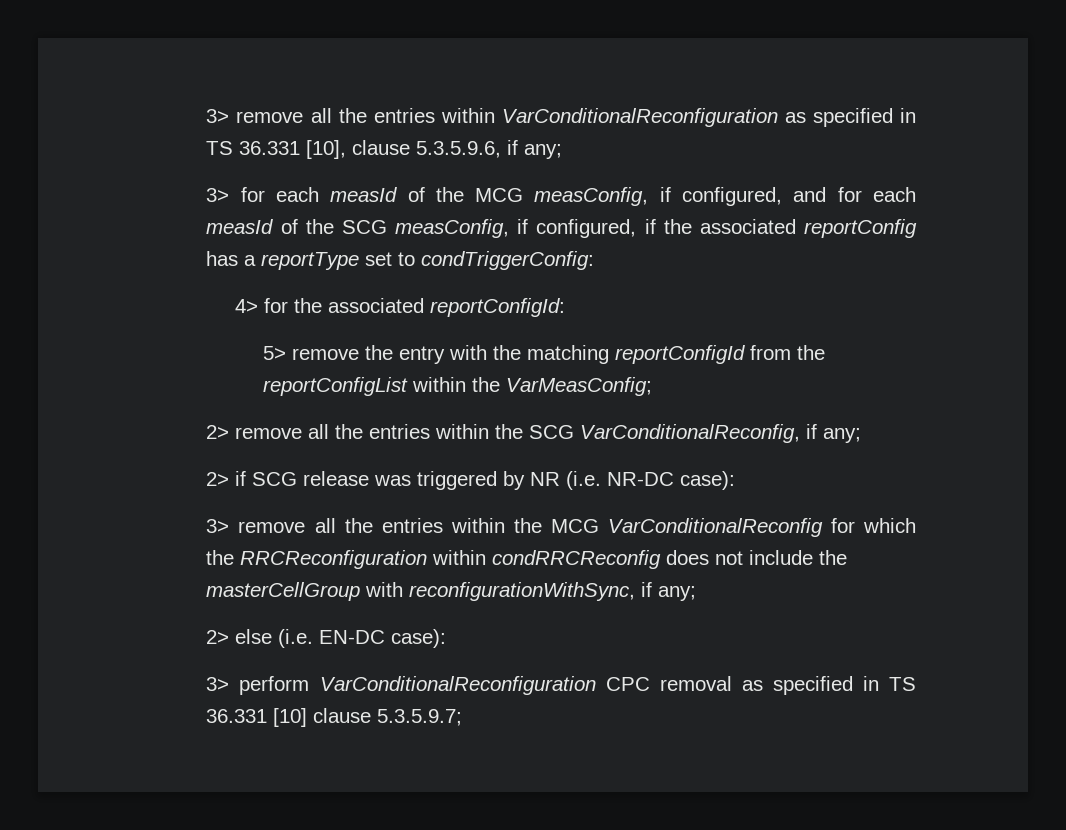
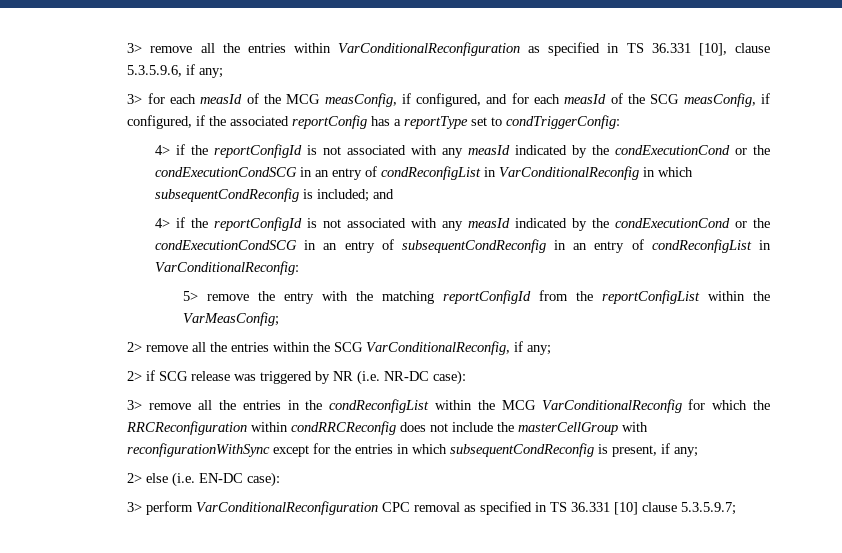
- 4> for the associated reportConfigId:
+ 4> if the reportConfigId is not associated with any measId indicated by the condExecutionCond or the condExecutionCondSCG in an entry of condReconfigList in VarConditionalReconfig in which subsequentCondReconfig is included; and
+ 4> if the reportConfigId is not associated with any measId indicated by the condExecutionCond or the condExecutionCondSCG in an entry of subsequentCondReconfig in an entry of condReconfigList in VarConditionalReconfig:
- 3> remove all the entries within the MCG VarConditionalReconfig for which the RRCReconfiguration within condRRCReconfig does not include the masterCellGroup with reconfigurationWithSync, if any;
+ 3> remove all the entries in the condReconfigList within the MCG VarConditionalReconfig for which the RRCReconfiguration within condRRCReconfig does not include the masterCellGroup with reconfigurationWithSync except for the entries in which subsequentCondReconfig is present, if any;

